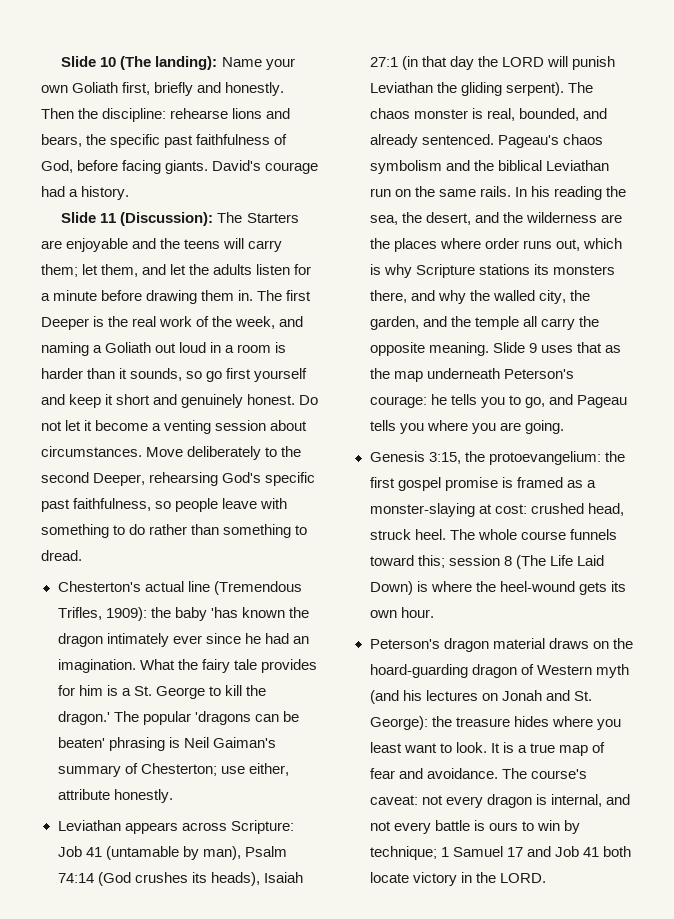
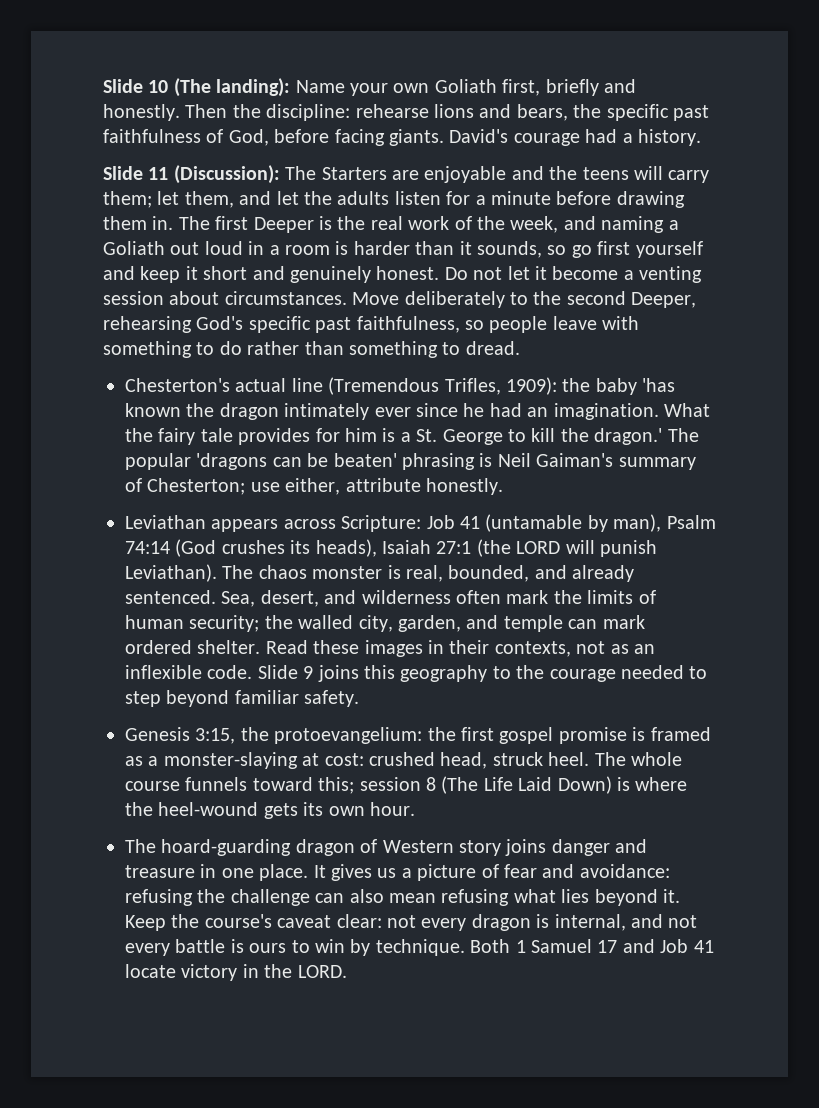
- Leviathan appears across Scripture: Job 41 (untamable by man), Psalm 74:14 (God crushes its heads), Isaiah 27:1 (in that day the LORD will punish Leviathan the gliding serpent).
+ Leviathan appears across Scripture: Job 41 (untamable by man), Psalm 74:14 (God crushes its heads), Isaiah 27:1 (the LORD will punish Leviathan).
- Pageau's chaos symbolism and the biblical Leviathan run on the same rails. In his reading the sea, the desert, and the wilderness are the places where order runs out, which is why Scripture stations its monsters there, and why the walled city, the garden, and the temple all carry the opposite meaning. Slide 9 uses that as the map underneath Peterson's courage: he tells you to go, and Pageau tells you where you are going.
+ Sea, desert, and wilderness often mark the limits of human security; the walled city, garden, and temple can mark ordered shelter. Read these images in their contexts, not as an inflexible code. Slide 9 joins this geography to the courage needed to step beyond familiar safety.
- Peterson's dragon material draws on the hoard-guarding dragon of Western myth (and his lectures on Jonah and St. George): the treasure hides where you least want to look. It is a true map of fear and avoidance. The course's caveat: not every dragon is internal, and not every battle is ours to win by technique; 1 Samuel 17 and Job 41 both locate victory in the LORD.
+ The hoard-guarding dragon of Western story joins danger and treasure in one place. It gives us a picture of fear and avoidance: refusing the challenge can also mean refusing what lies beyond it. Keep the course's caveat clear: not every dragon is internal, and not every battle is ours to win by technique. Both 1 Samuel 17 and Job 41 locate victory in the LORD.

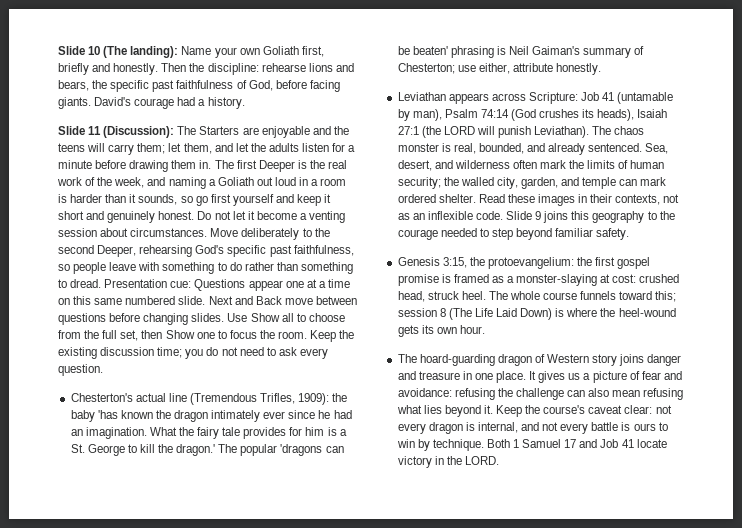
+ Presentation cue: Questions appear one at a time on this same numbered slide. Next and Back move between questions before changing slides. Use Show all to choose from the full set, then Show one to focus the room. Keep the existing discussion time; you do not need to ask every question.

